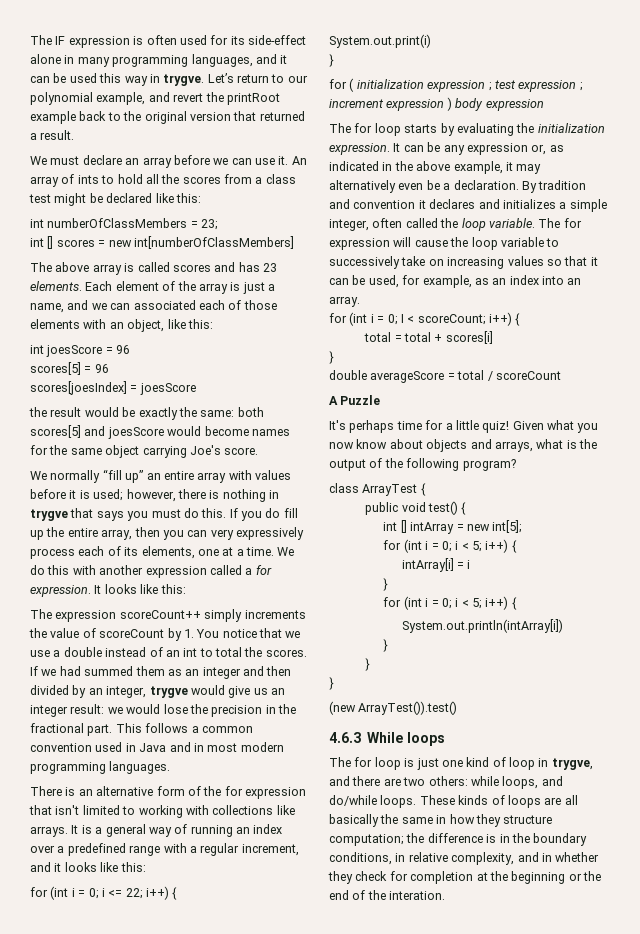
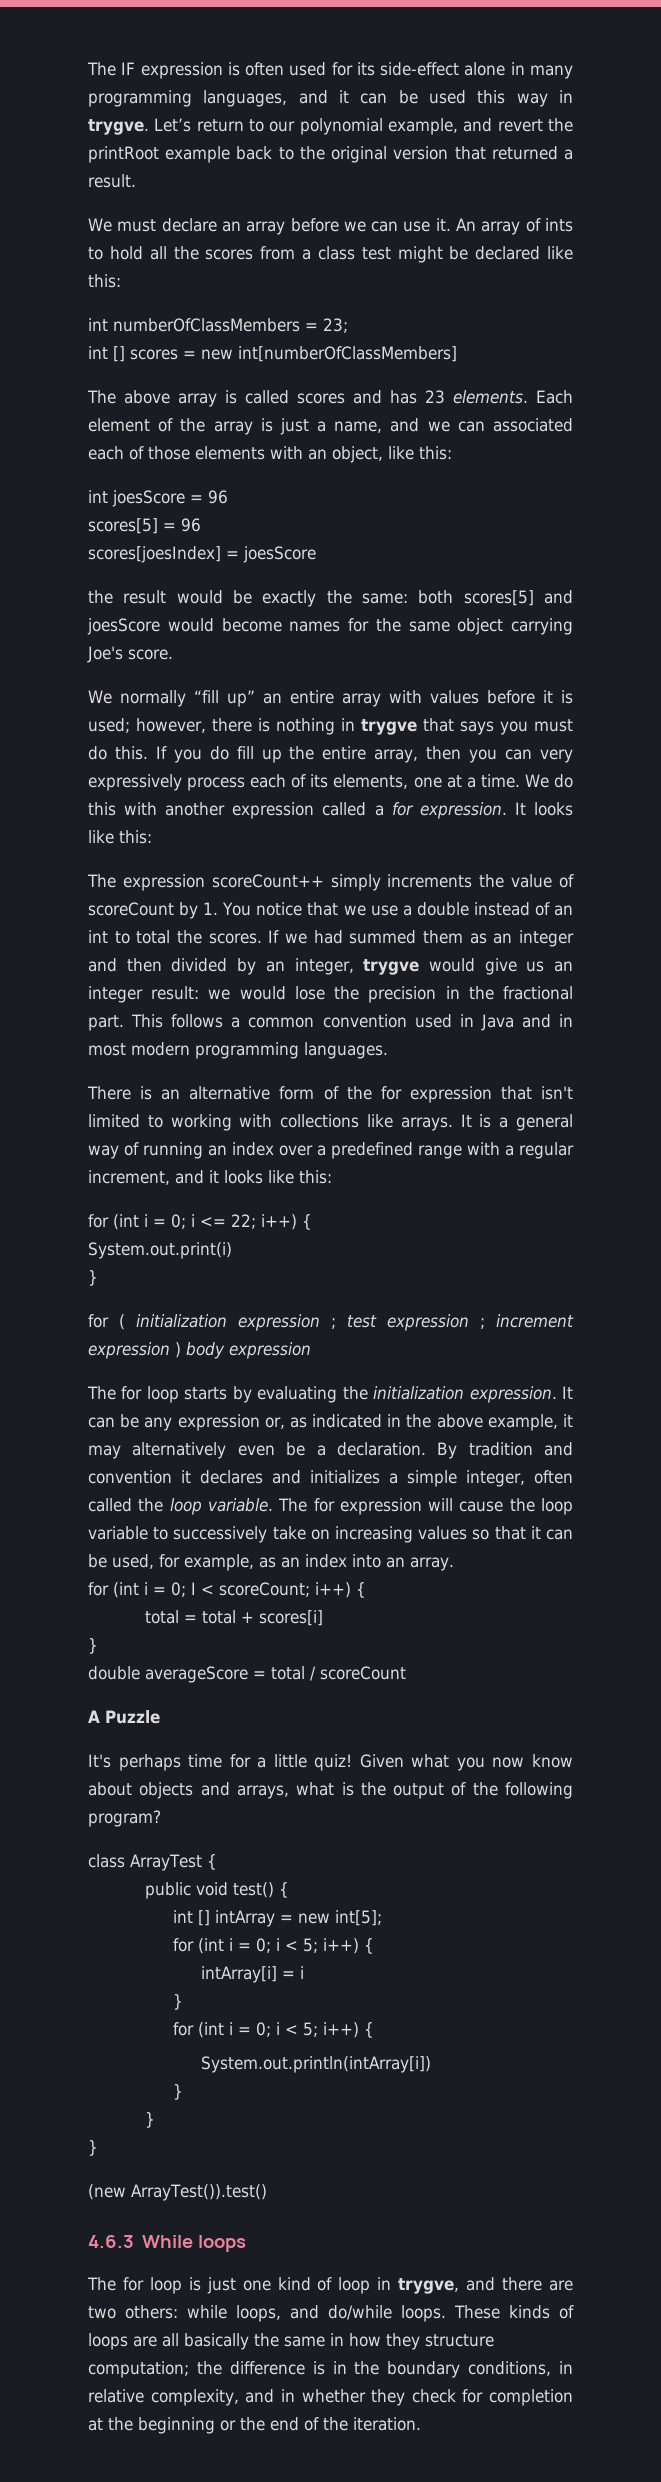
- These kinds of loops are all basically the same in how they structure computation; the difference is in the boundary conditions, in relative complexity, and in whether they check for completion at the beginning or the end of the interation.
+ These kinds of loops are all basically the same in how they structure computation; the difference is in the boundary conditions, in relative complexity, and in whether they check for completion at the beginning or the end of the iteration.

